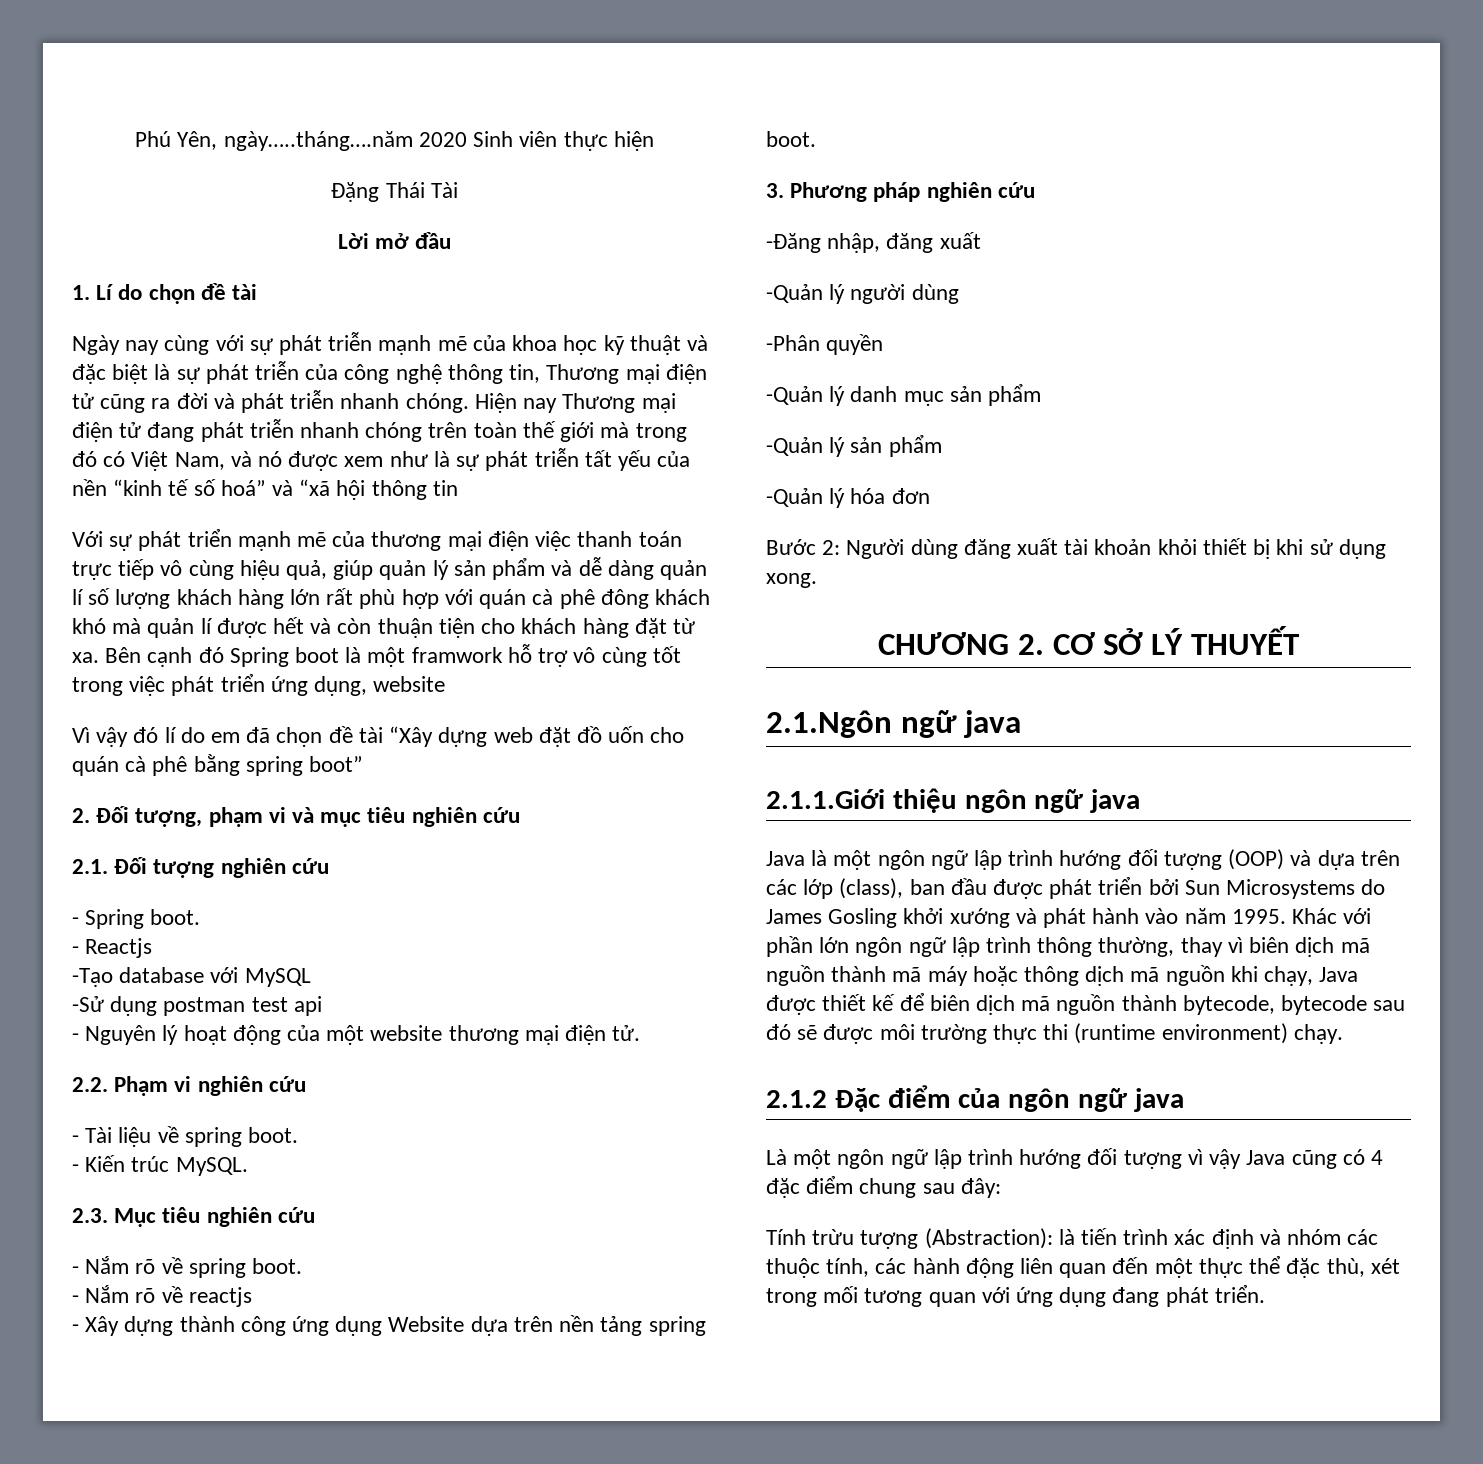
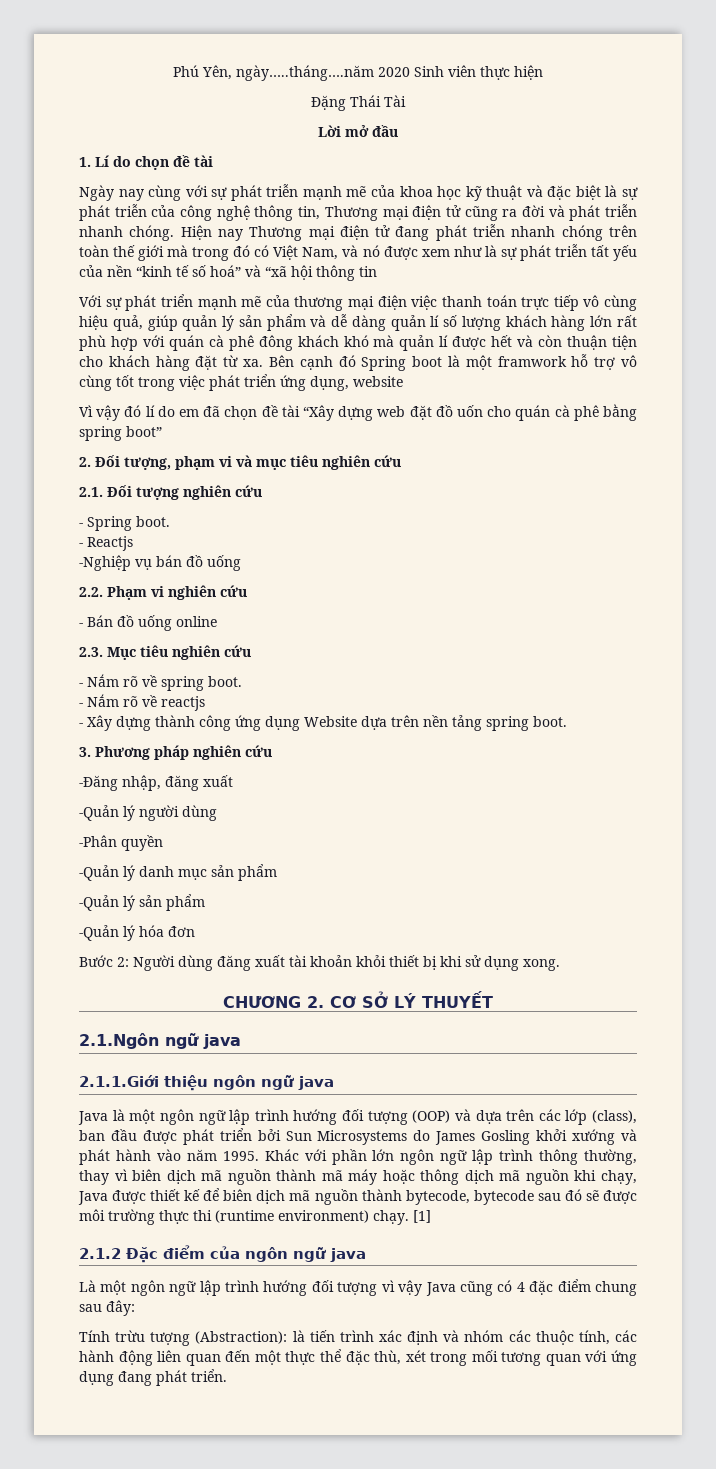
- -Tạo database với MySQL
- -Sử dụng postman test api
- - Nguyên lý hoạt động của một website thương mại điện tử.
+ -Nghiệp vụ bán đồ uống
- - Tài liệu về spring boot.
- - Kiến trúc MySQL.
+ - Bán đồ uống online
+ [1]

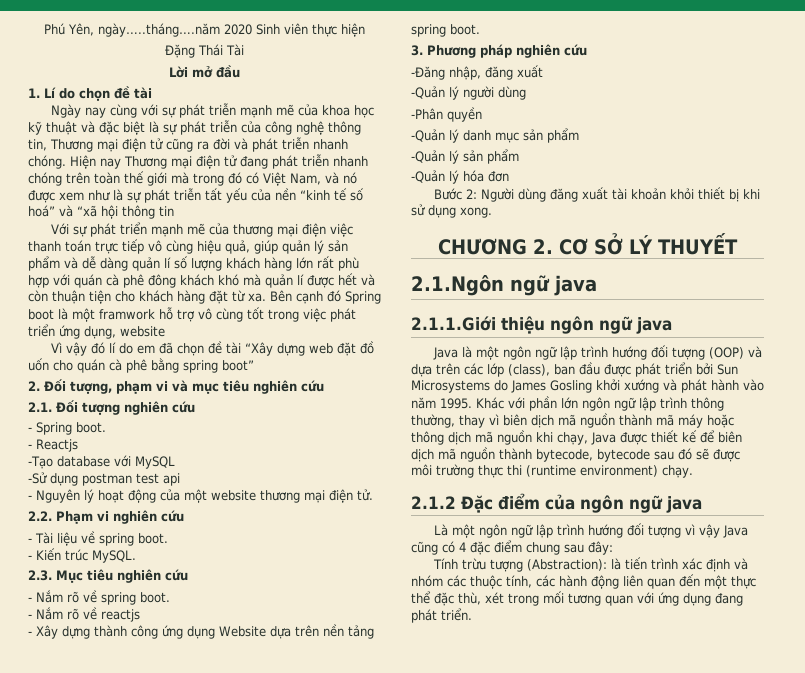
- -Nghiệp vụ bán đồ uống
+ -Tạo database với MySQL
+ -Sử dụng postman test api
+ - Nguyên lý hoạt động của một website thương mại điện tử.
- - Bán đồ uống online
+ - Tài liệu về spring boot.
+ - Kiến trúc MySQL.
- [1]

